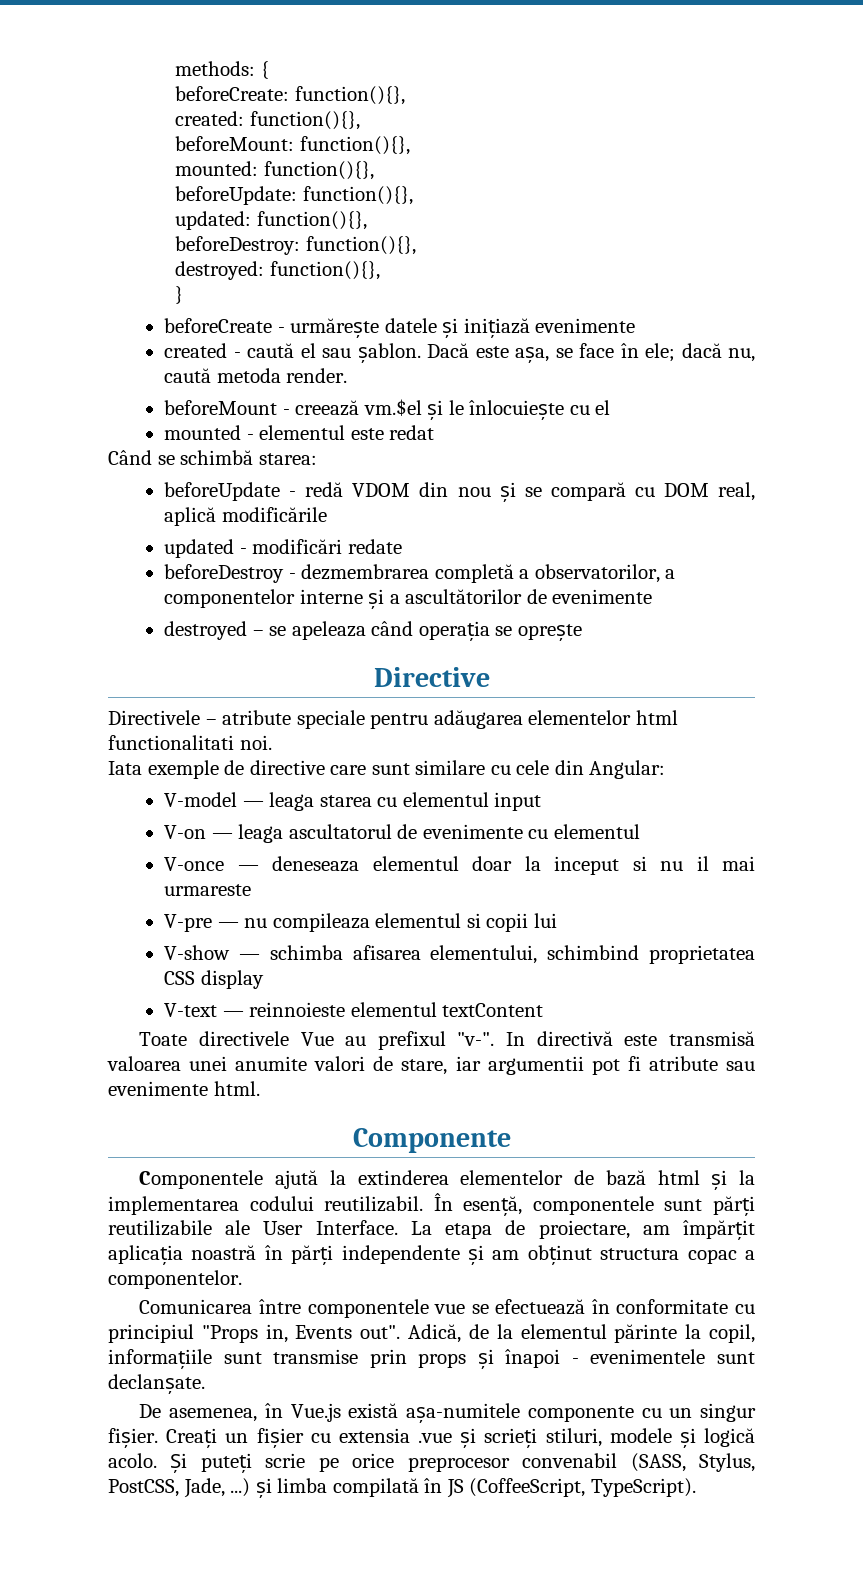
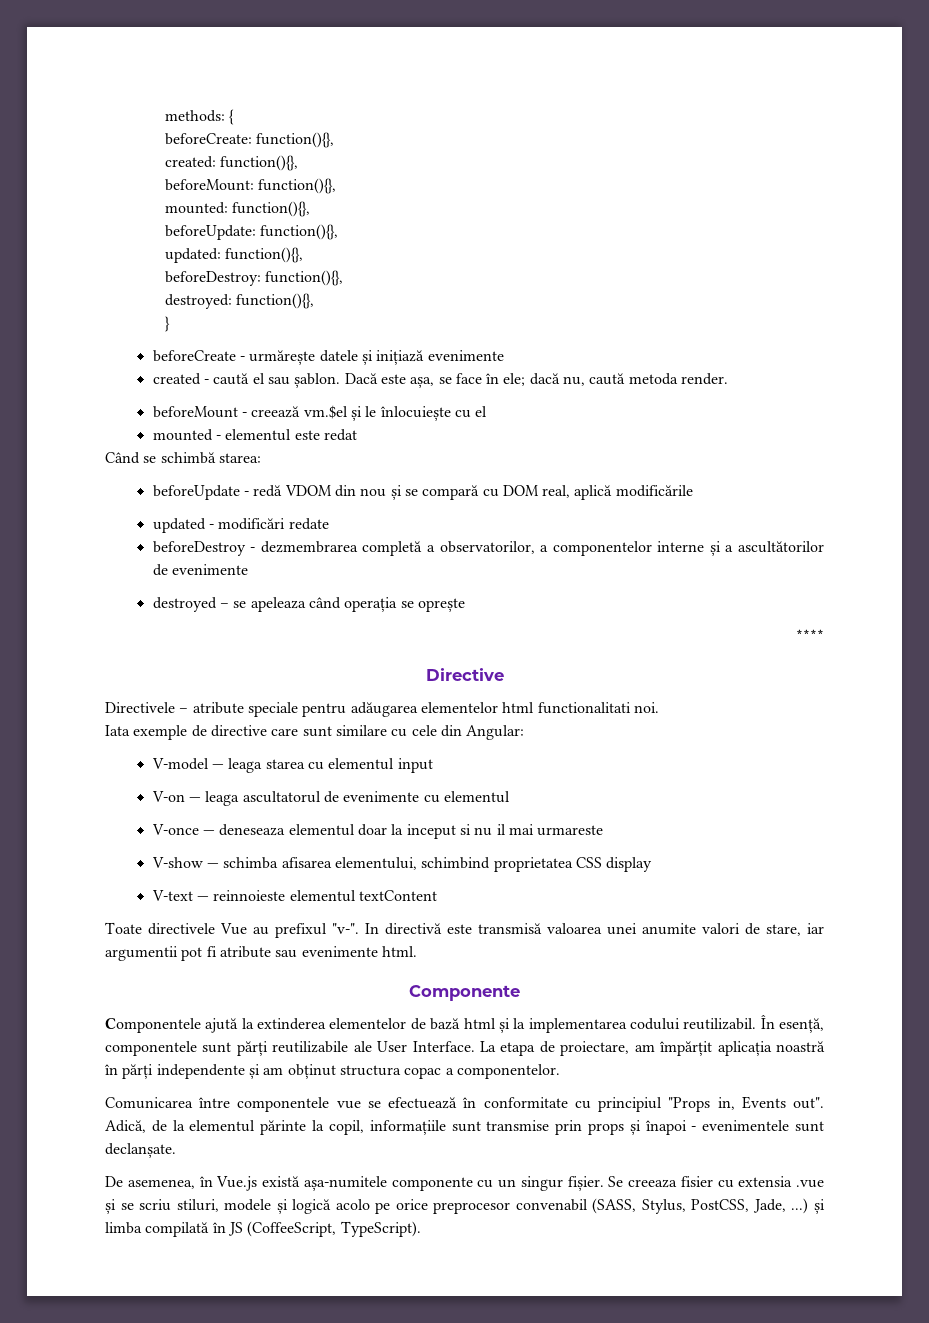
+ ****
- V-pre — nu compileaza elementul si copii lui
- Creați un fișier cu extensia .vue și scrieți stiluri, modele și logică acolo. Și puteți scrie pe orice preprocesor convenabil (SASS, Stylus, PostCSS, Jade, ...) și limba compilată în JS (CoffeeScript, TypeScript).
+ Se creeaza fisier cu extensia .vue și se scriu stiluri, modele și logică acolo pe orice preprocesor convenabil (SASS, Stylus, PostCSS, Jade, ...) și limba compilată în JS (CoffeeScript, TypeScript).

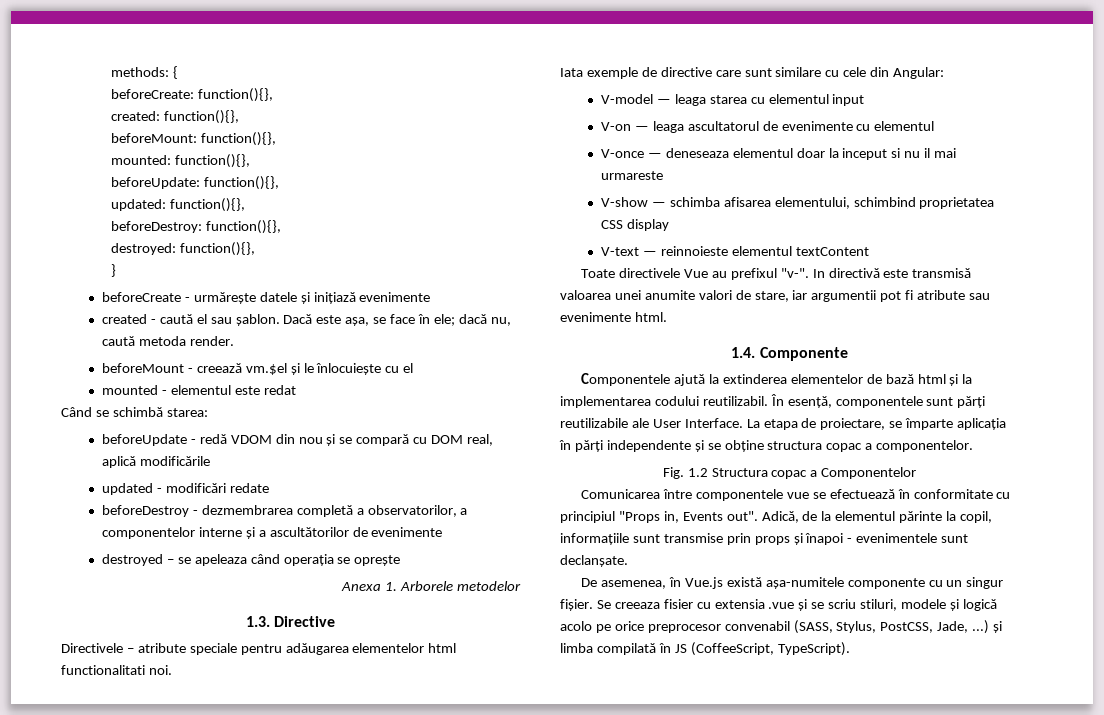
- ****
- Directive
+ Anexa 1. Arborele metodelor
+ 1.3. Directive
- Componente
+ 1.4. Componente
- La etapa de proiectare, am împărțit aplicația noastră în părți independente și am obținut structura copac a componentelor.
+ La etapa de proiectare, se împarte aplicația în părți independente și se obține structura copac a componentelor.
+ Fig. 1.2 Structura copac a Componentelor

